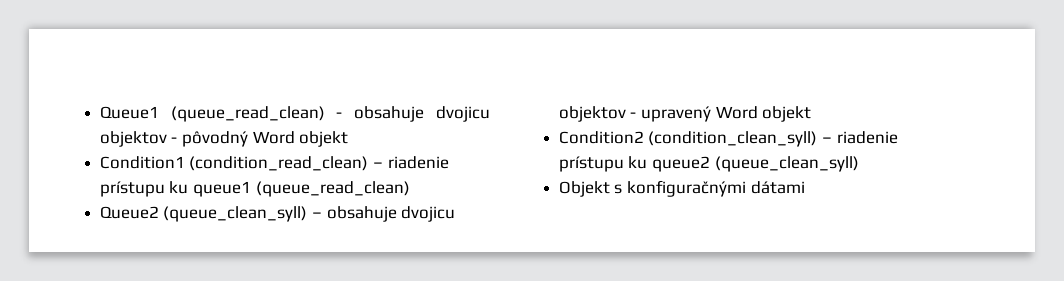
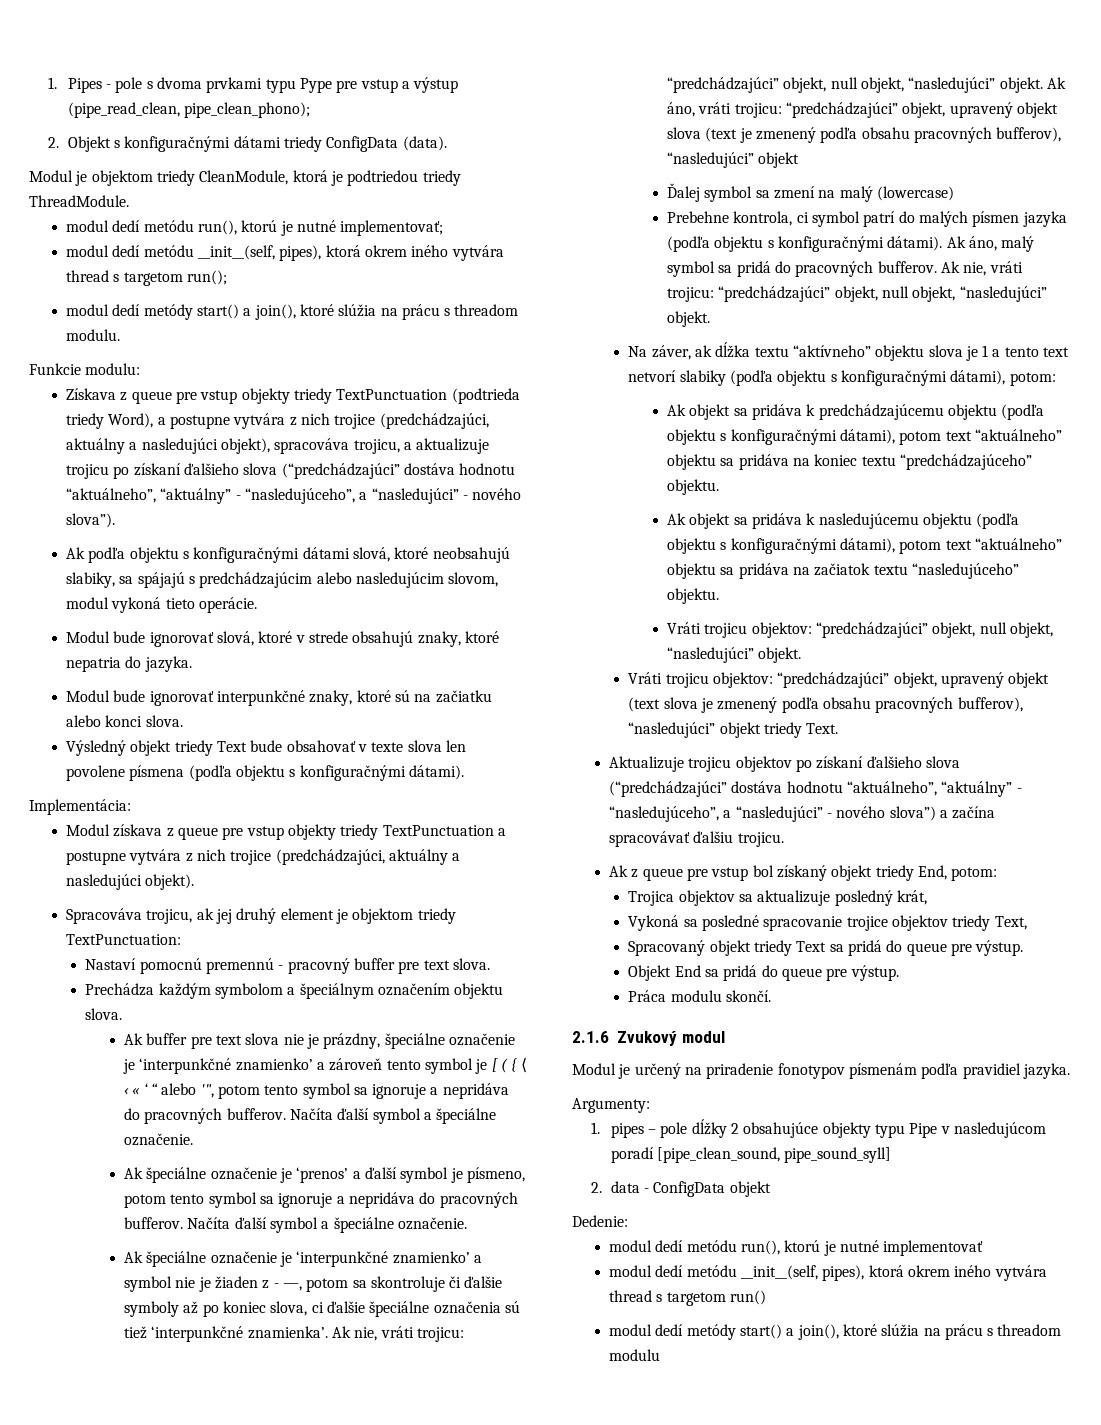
- Queue1 (queue_read_clean) - obsahuje dvojicu objektov - pôvodný Word objekt
- Condition1 (condition_read_clean) – riadenie prístupu ku queue1 (queue_read_clean)
- Queue2 (queue_clean_syll) – obsahuje dvojicu objektov - upravený Word objekt
- Condition2 (condition_clean_syll) – riadenie prístupu ku queue2 (queue_clean_syll)
- Objekt s konfiguračnými dátami
+ 1. Pipes - pole s dvoma prvkami typu Pype pre vstup a výstup (pipe_read_clean, pipe_clean_phono);
+ 2. Objekt s konfiguračnými dátami triedy ConfigData (data).
+ Modul je objektom triedy CleanModule, ktorá je podtriedou triedy ThreadModule.
+ modul dedí metódu run(), ktorú je nutné implementovať;
+ modul dedí metódu __init__(self, pipes), ktorá okrem iného vytvára thread s targetom run();
+ modul dedí metódy start() a join(), ktoré slúžia na prácu s threadom modulu.
+ Funkcie modulu:
+ Získava z queue pre vstup objekty triedy TextPunctuation (podtrieda triedy Word), a postupne vytvára z nich trojice (predchádzajúci, aktuálny a nasledujúci objekt), spracováva trojicu, a aktualizuje trojicu po získaní ďalšieho slova (“predchádzajúci” dostáva hodnotu “aktuálneho”, “aktuálny” - “nasledujúceho”, a “nasledujúci” - nového slova”).
+ Ak podľa objektu s konfiguračnými dátami slová, ktoré neobsahujú slabiky, sa spájajú s predchádzajúcim alebo nasledujúcim slovom, modul vykoná tieto operácie.
+ Modul bude ignorovať slová, ktoré v strede obsahujú znaky, ktoré nepatria do jazyka.
+ Modul bude ignorovať interpunkčné znaky, ktoré sú na začiatku alebo konci slova.
+ Výsledný objekt triedy Text bude obsahovať v texte slova len povolene písmena (podľa objektu s konfiguračnými dátami).
+ Implementácia:
+ Modul získava z queue pre vstup objekty triedy TextPunctuation a postupne vytvára z nich trojice (predchádzajúci, aktuálny a nasledujúci objekt).
+ Spracováva trojicu, ak jej druhý element je objektom triedy TextPunctuation:
+ Nastaví pomocnú premennú - pracovný buffer pre text slova.
+ Prechádza každým symbolom a špeciálnym označením objektu slova.
+ Ak buffer pre text slova nie je prázdny, špeciálne označenie je ‘interpunkčné znamienko’ a zároveň tento symbol je [ ( { ⟨ ‹ « ‘ “ alebo '", potom tento symbol sa ignoruje a nepridáva do pracovných bufferov. Načíta ďalší symbol a špeciálne označenie.
+ Ak špeciálne označenie je ‘prenos’ a ďalší symbol je písmeno, potom tento symbol sa ignoruje a nepridáva do pracovných bufferov. Načíta ďalší symbol a špeciálne označenie.
+ Ak špeciálne označenie je ‘interpunkčné znamienko’ a symbol nie je žiaden z - —, potom sa skontroluje či ďalšie symboly až po koniec slova, ci ďalšie špeciálne označenia sú tiež ‘interpunkčné znamienka’. Ak nie, vráti trojicu: “predchádzajúci” objekt, null objekt, “nasledujúci” objekt. Ak áno, vráti trojicu: “predchádzajúci” objekt, upravený objekt slova (text je zmenený podľa obsahu pracovných bufferov), “nasledujúci” objekt
+ Ďalej symbol sa zmení na malý (lowercase)
+ Prebehne kontrola, ci symbol patrí do malých písmen jazyka (podľa objektu s konfiguračnými dátami). Ak áno, malý symbol sa pridá do pracovných bufferov. Ak nie, vráti trojicu: “predchádzajúci” objekt, null objekt, “nasledujúci” objekt.
+ Na záver, ak dĺžka textu “aktívneho” objektu slova je 1 a tento text netvorí slabiky (podľa objektu s konfiguračnými dátami), potom:
+ Ak objekt sa pridáva k predchádzajúcemu objektu (podľa objektu s konfiguračnými dátami), potom text “aktuálneho” objektu sa pridáva na koniec textu “predchádzajúceho” objektu.
+ Ak objekt sa pridáva k nasledujúcemu objektu (podľa objektu s konfiguračnými dátami), potom text “aktuálneho” objektu sa pridáva na začiatok textu “nasledujúceho” objektu.
+ Vráti trojicu objektov: “predchádzajúci” objekt, null objekt, “nasledujúci” objekt.
+ Vráti trojicu objektov: “predchádzajúci” objekt, upravený objekt (text slova je zmenený podľa obsahu pracovných bufferov), “nasledujúci” objekt triedy Text.
+ Aktualizuje trojicu objektov po získaní ďalšieho slova (“predchádzajúci” dostáva hodnotu “aktuálneho”, “aktuálny” - “nasledujúceho”, a “nasledujúci” - nového slova”) a začína spracovávať ďalšiu trojicu.
+ Ak z queue pre vstup bol získaný objekt triedy End, potom:
+ Trojica objektov sa aktualizuje posledný krát,
+ Vykoná sa posledné spracovanie trojice objektov triedy Text,
+ Spracovaný objekt triedy Text sa pridá do queue pre výstup.
+ Objekt End sa pridá do queue pre výstup.
+ Práca modulu skončí.
+ 2.1.6 Zvukový modul
+ Modul je určený na priradenie fonotypov písmenám podľa pravidiel jazyka.
+ Argumenty:
+ 1. pipes – pole dĺžky 2 obsahujúce objekty typu Pipe v nasledujúcom poradí [pipe_clean_sound, pipe_sound_syll]
+ 2. data - ConfigData objekt
+ Dedenie:
+ modul dedí metódu run(), ktorú je nutné implementovať
+ modul dedí metódu __init__(self, pipes), ktorá okrem iného vytvára thread s targetom run()
+ modul dedí metódy start() a join(), ktoré slúžia na prácu s threadom modulu

